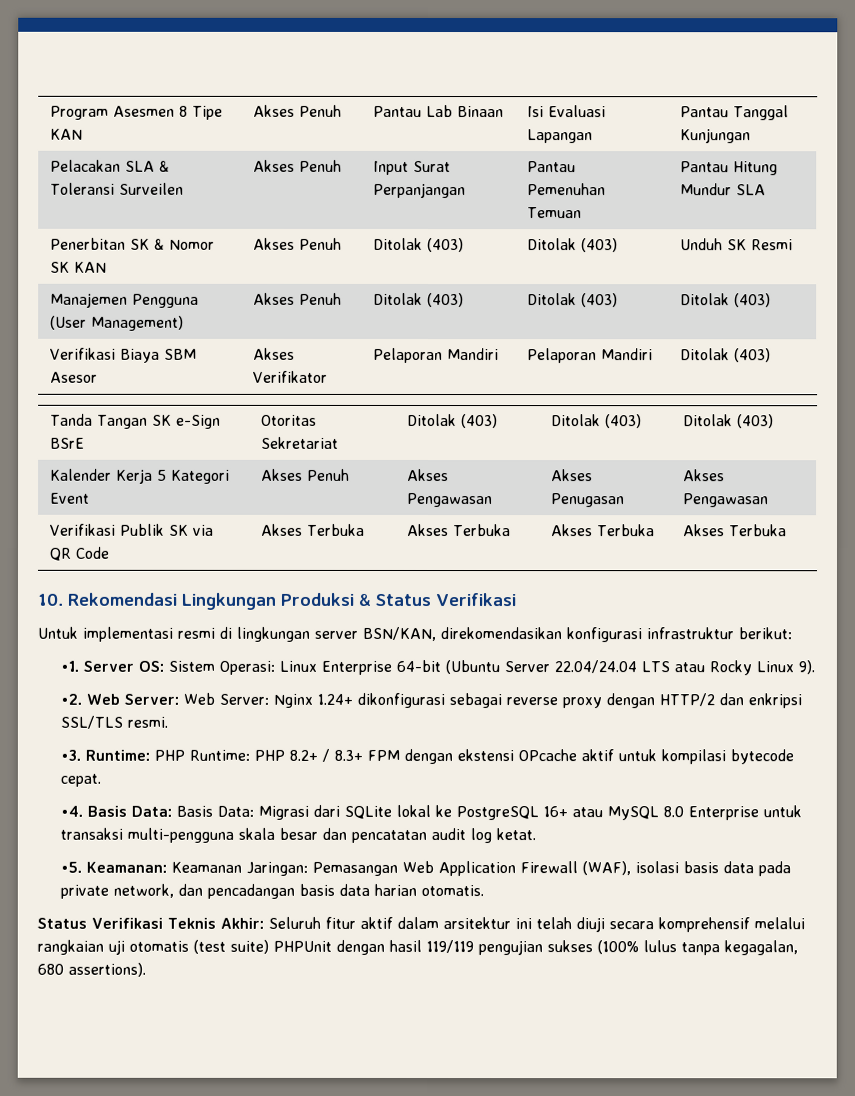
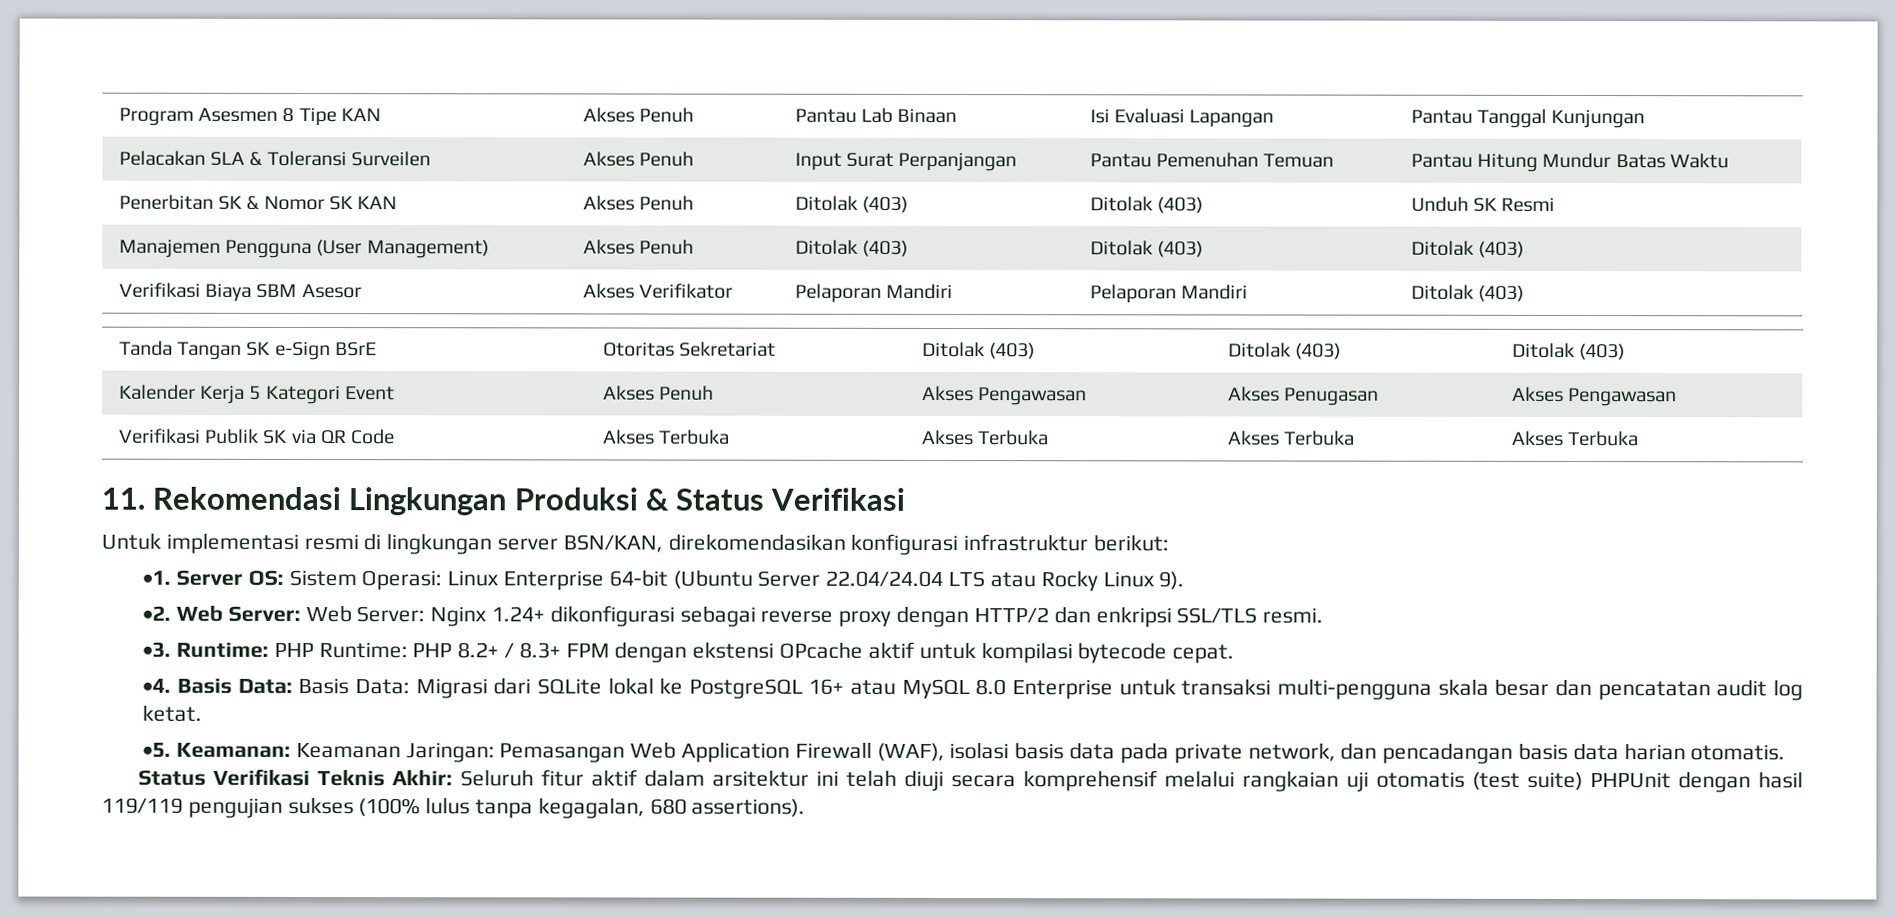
- Pelacakan SLA & Toleransi Surveilen | Akses Penuh | Input Surat Perpanjangan | Pantau Pemenuhan Temuan | Pantau Hitung Mundur SLA
+ Pelacakan SLA & Toleransi Surveilen | Akses Penuh | Input Surat Perpanjangan | Pantau Pemenuhan Temuan | Pantau Hitung Mundur Batas Waktu
- 10. Rekomendasi Lingkungan Produksi & Status Verifikasi
+ 11. Rekomendasi Lingkungan Produksi & Status Verifikasi

